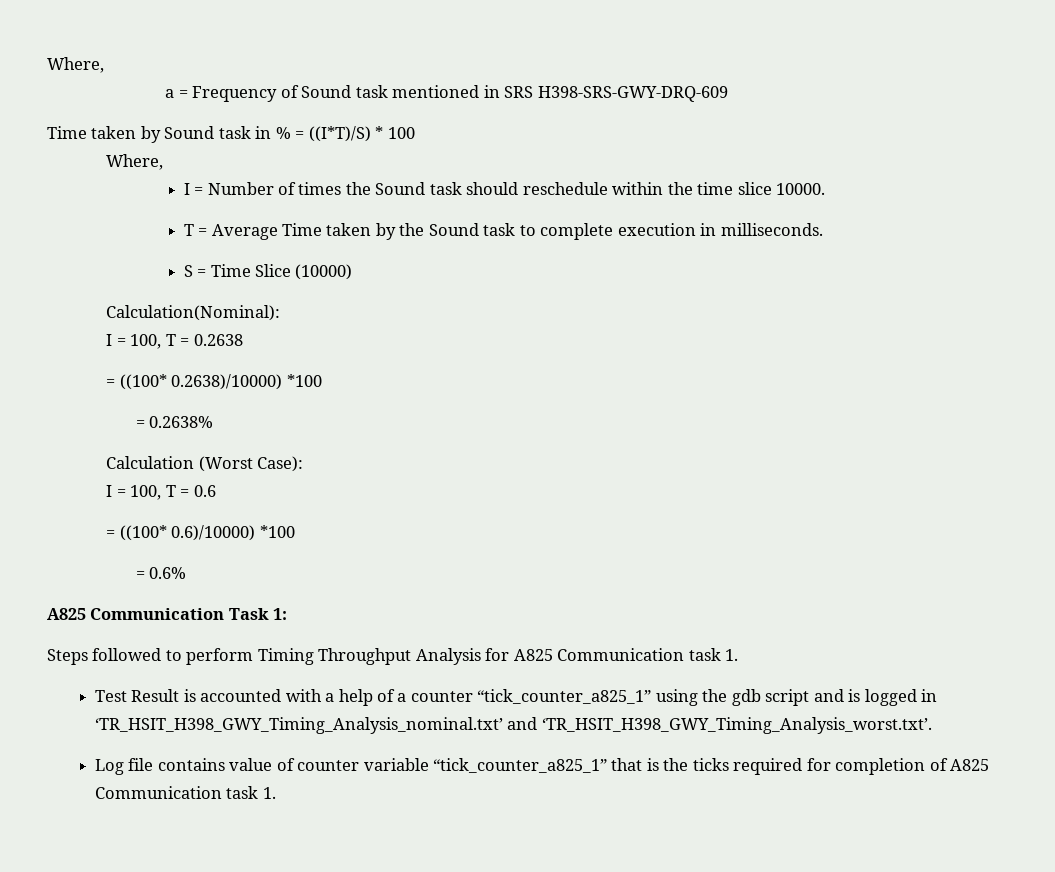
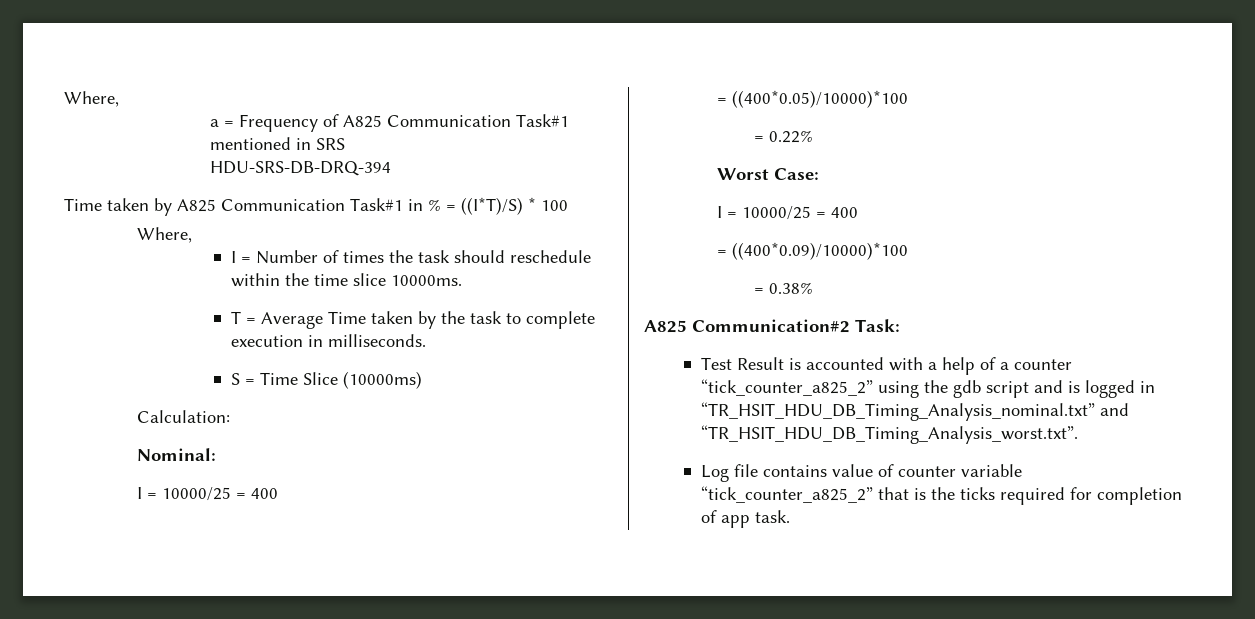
- a = Frequency of Sound task mentioned in SRS H398-SRS-GWY-DRQ-609
- Time taken by Sound task in % = ((I*T)/S) * 100
+ a = Frequency of A825 Communication Task#1 mentioned in SRS
+ HDU-SRS-DB-DRQ-394
+ Time taken by A825 Communication Task#1 in % = ((I*T)/S) * 100
- I = Number of times the Sound task should reschedule within the time slice 10000.
+ I = Number of times the task should reschedule within the time slice 10000ms.
- T = Average Time taken by the Sound task to complete execution in milliseconds.
+ T = Average Time taken by the task to complete execution in milliseconds.
- S = Time Slice (10000)
- Calculation(Nominal):
- I = 100, T = 0.2638
- = ((100* 0.2638)/10000) *100
- = 0.2638%
- Calculation (Worst Case):
- I = 100, T = 0.6
- = ((100* 0.6)/10000) *100
- = 0.6%
- A825 Communication Task 1:
- Steps followed to perform Timing Throughput Analysis for A825 Communication task 1.
+ S = Time Slice (10000ms)
+ Calculation:
+ Nominal:
+ I = 10000/25 = 400
+ = ((400*0.05)/10000)*100
+ = 0.22%
+ Worst Case:
+ I = 10000/25 = 400
+ = ((400*0.09)/10000)*100
+ = 0.38%
+ A825 Communication#2 Task:
- Test Result is accounted with a help of a counter “tick_counter_a825_1” using the gdb script and is logged in ‘TR_HSIT_H398_GWY_Timing_Analysis_nominal.txt’ and ‘TR_HSIT_H398_GWY_Timing_Analysis_worst.txt’.
+ Test Result is accounted with a help of a counter “tick_counter_a825_2” using the gdb script and is logged in “TR_HSIT_HDU_DB_Timing_Analysis_nominal.txt” and “TR_HSIT_HDU_DB_Timing_Analysis_worst.txt”.
- Log file contains value of counter variable “tick_counter_a825_1” that is the ticks required for completion of A825 Communication task 1.
+ Log file contains value of counter variable “tick_counter_a825_2” that is the ticks required for completion of app task.

